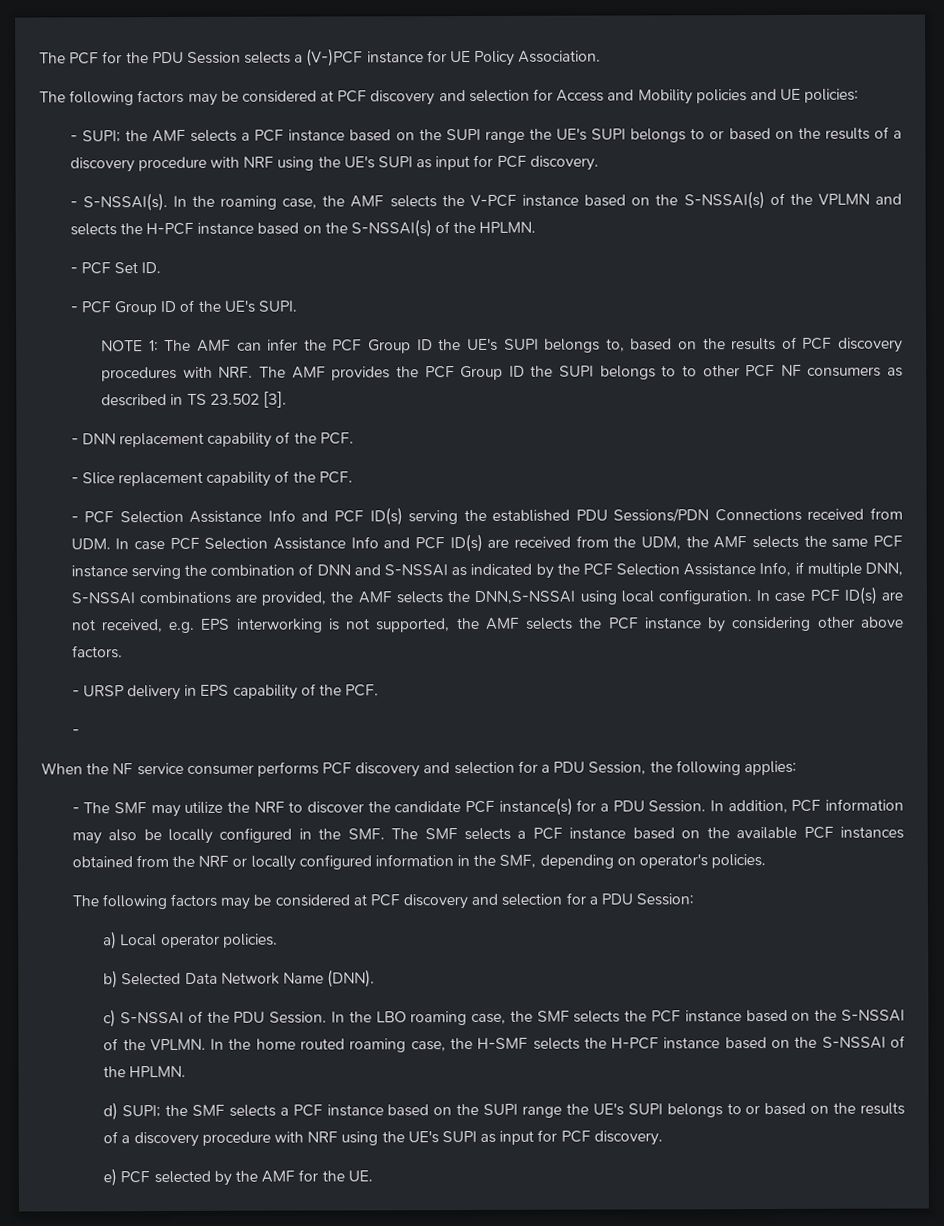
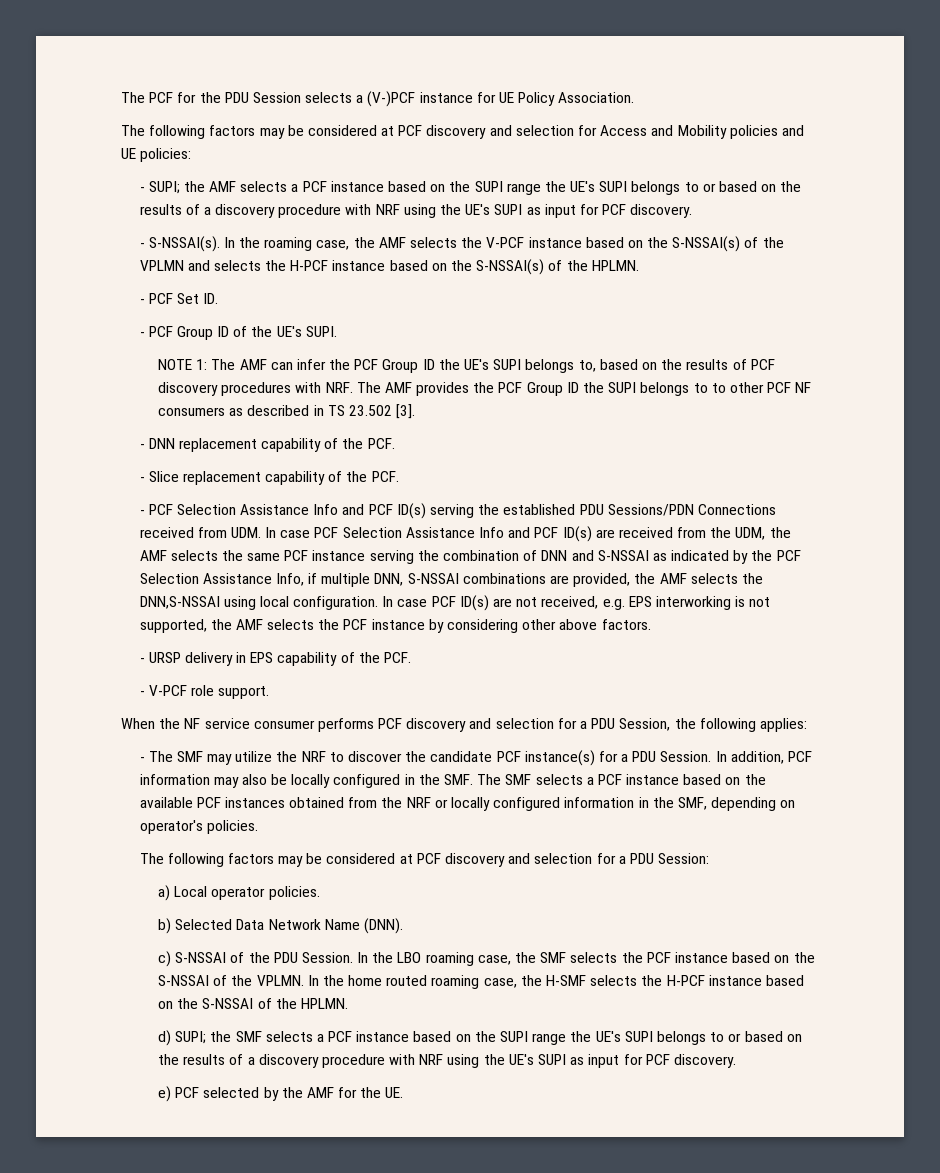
  - URSP delivery in EPS capability of the PCF.
- -
+ - V-PCF role support.

